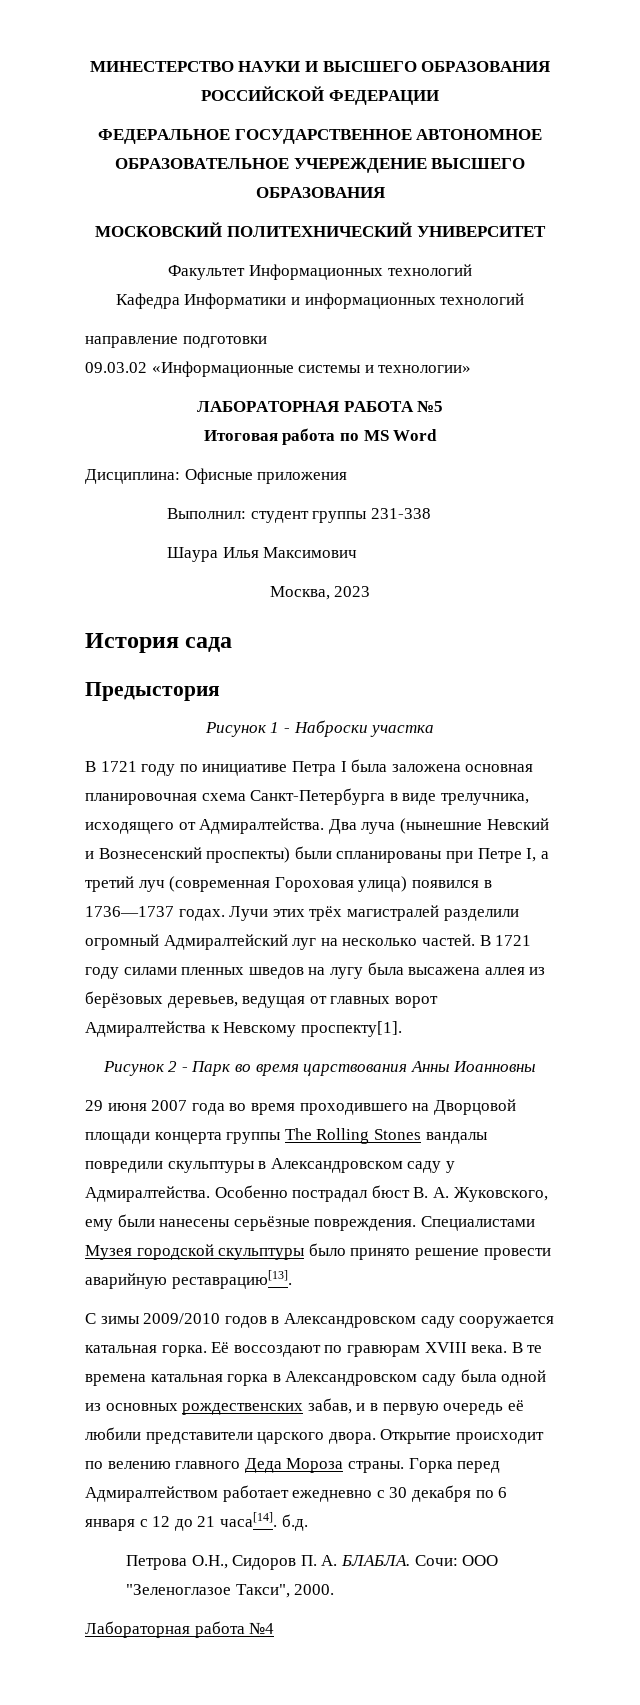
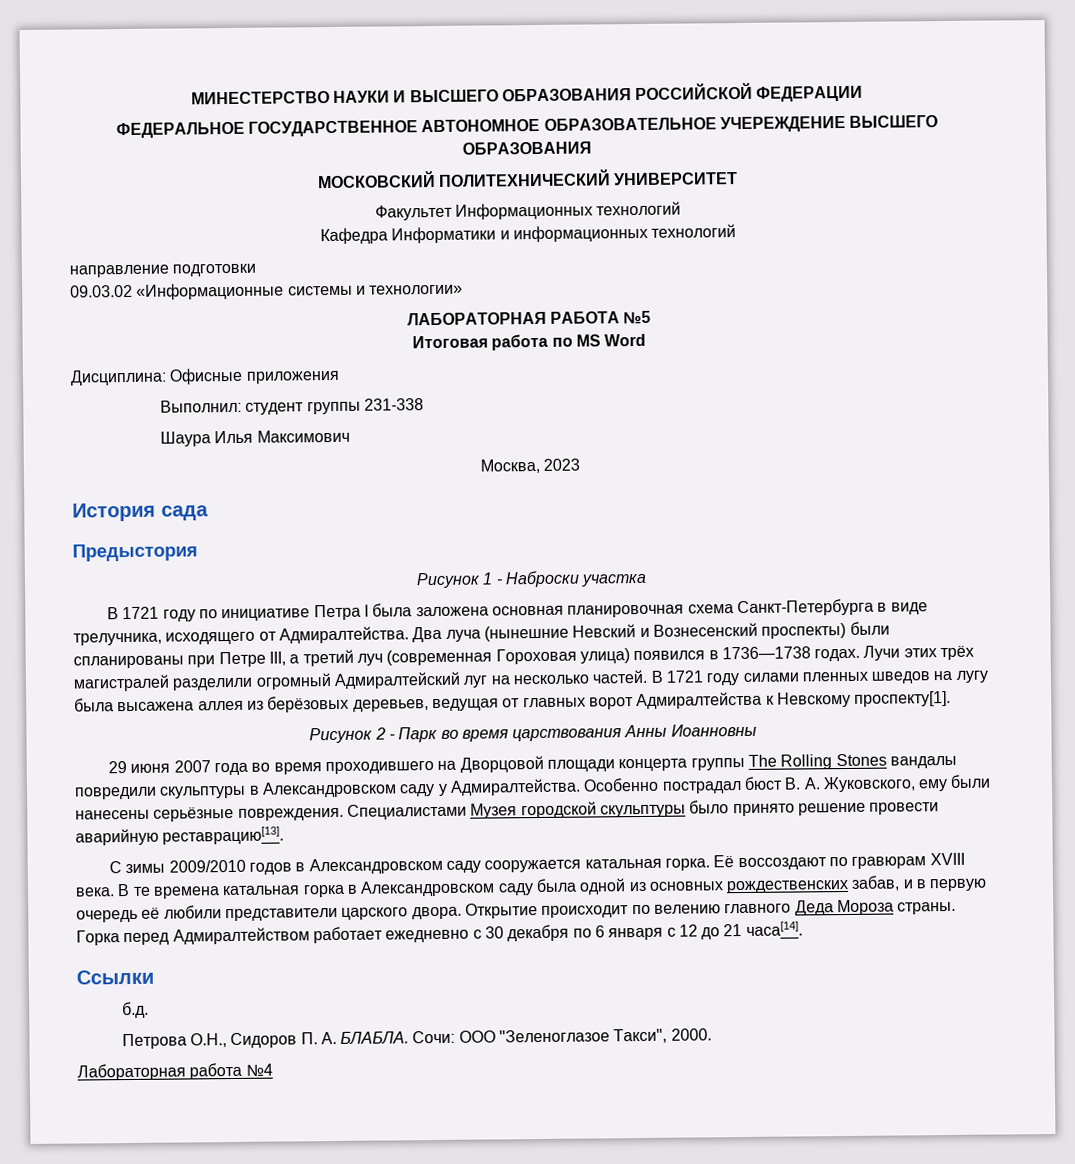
- Два луча (нынешние Невский и Вознесенский проспекты) были спланированы при Петре I, а третий луч (современная Гороховая улица) появился в 1736—1737 годах.
+ Два луча (нынешние Невский и Вознесенский проспекты) были спланированы при Петре III, а третий луч (современная Гороховая улица) появился в 1736—1738 годах.
- Горка перед Адмиралтейством работает ежедневно с 30 декабря по 6 января с 12 до 21 часа[14]. б.д.
+ Горка перед Адмиралтейством работает ежедневно с 30 декабря по 6 января с 12 до 21 часа[14].
+ Ссылки
+ б.д.

